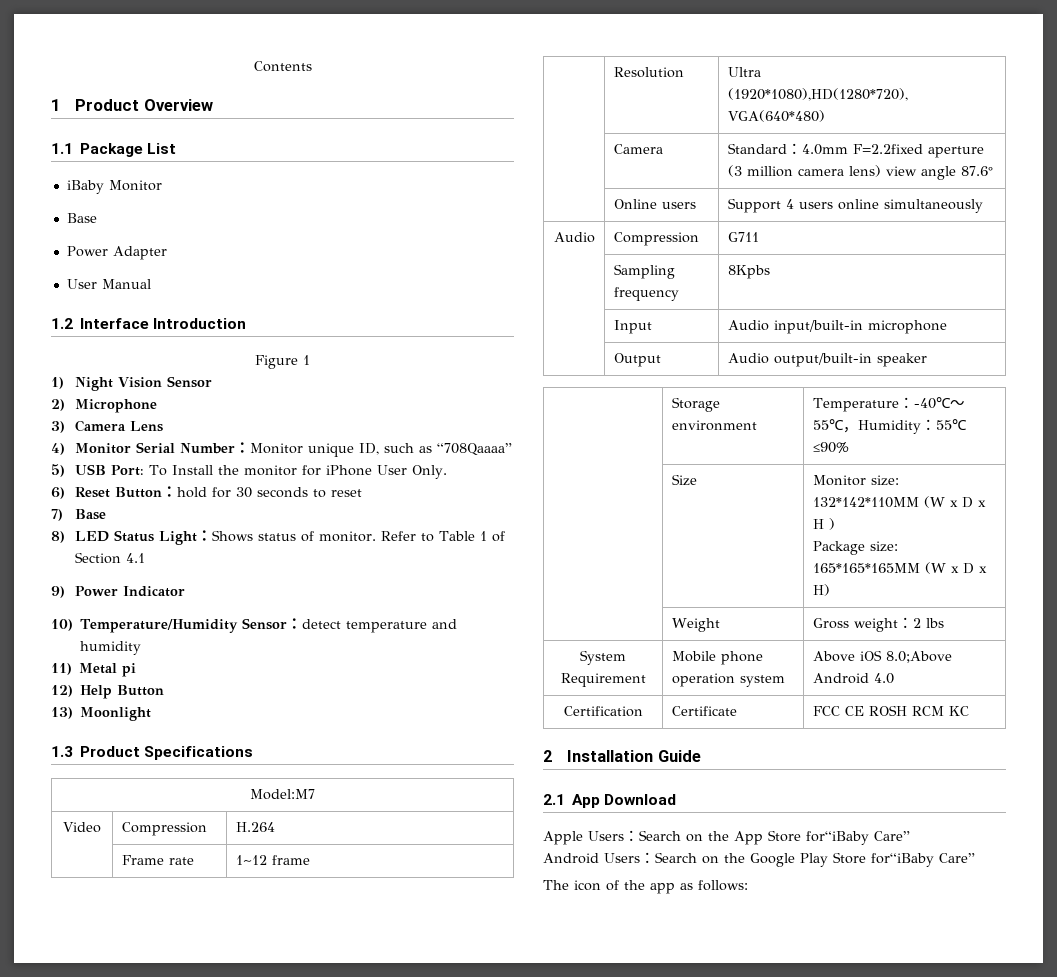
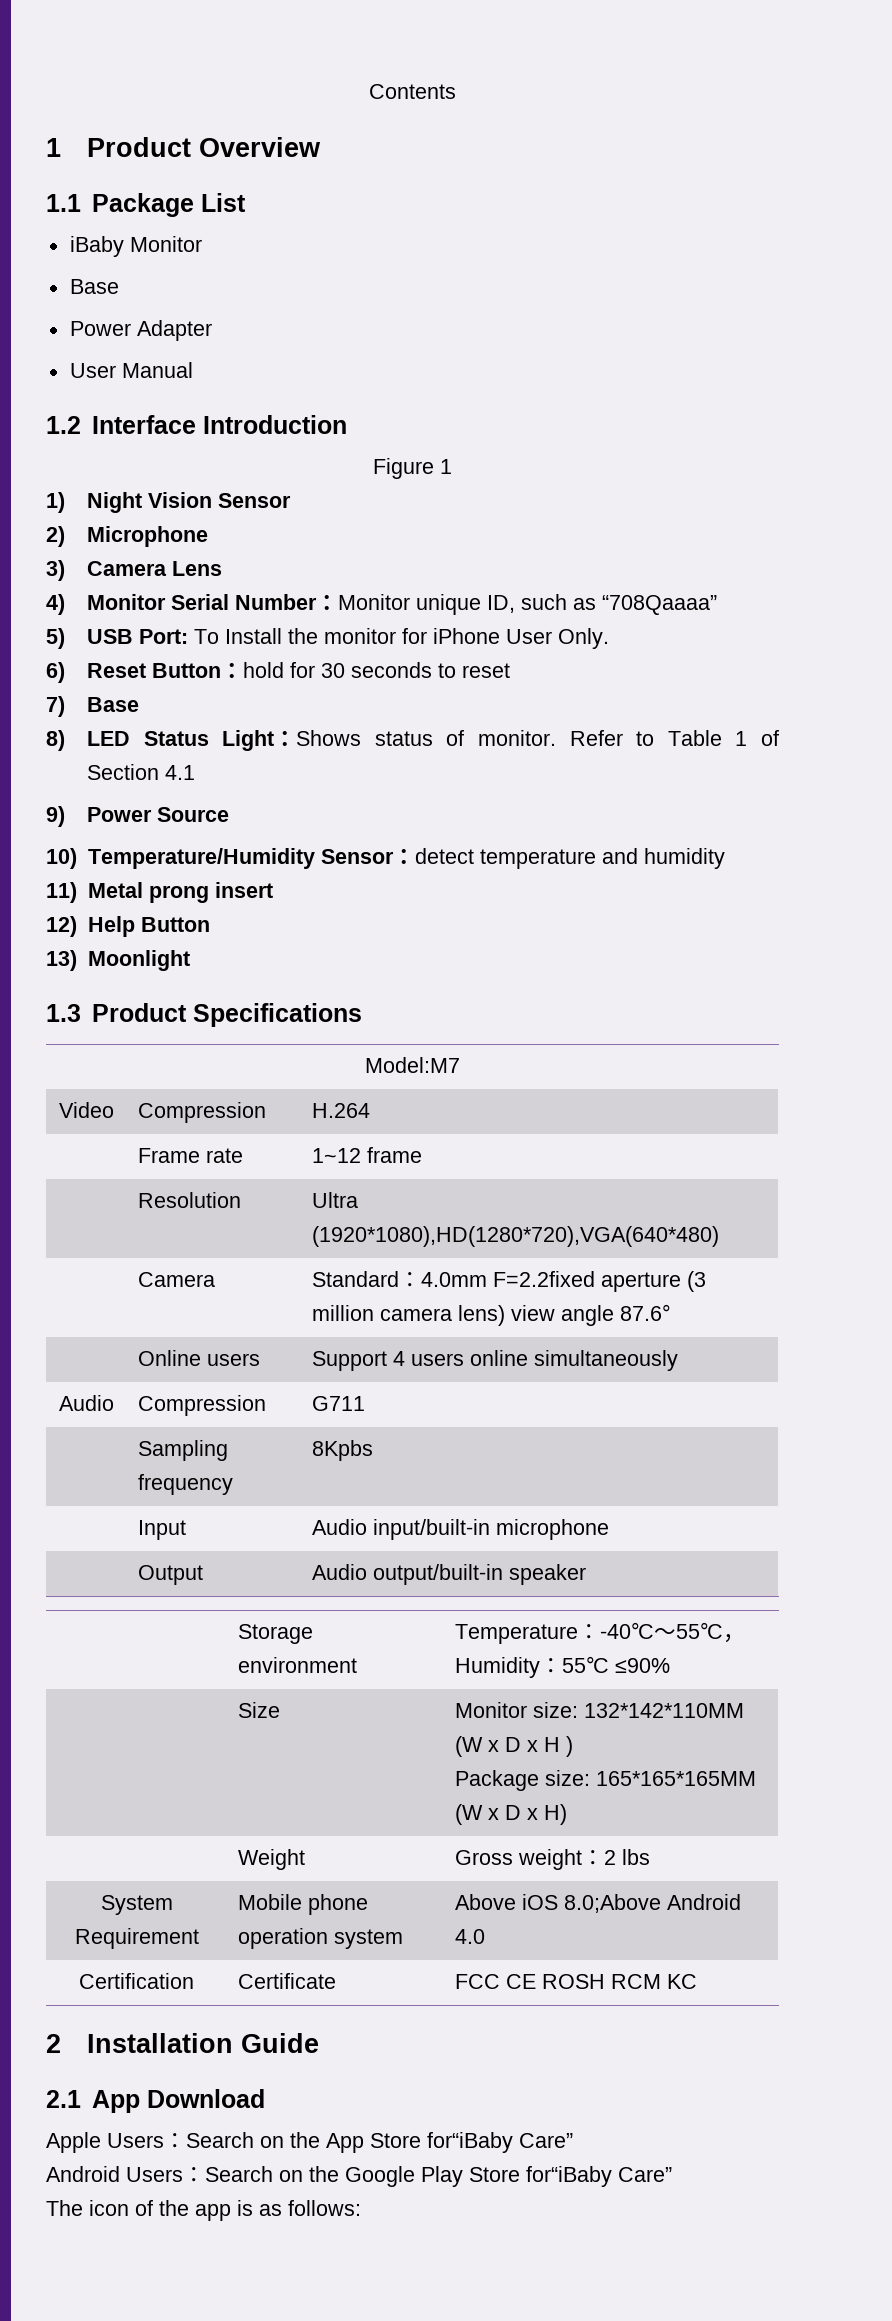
- 9) Power Indicator
+ 9) Power Source
- 11) Metal pi
+ 11) Metal prong insert
- The icon of the app as follows:
+ The icon of the app is as follows:

